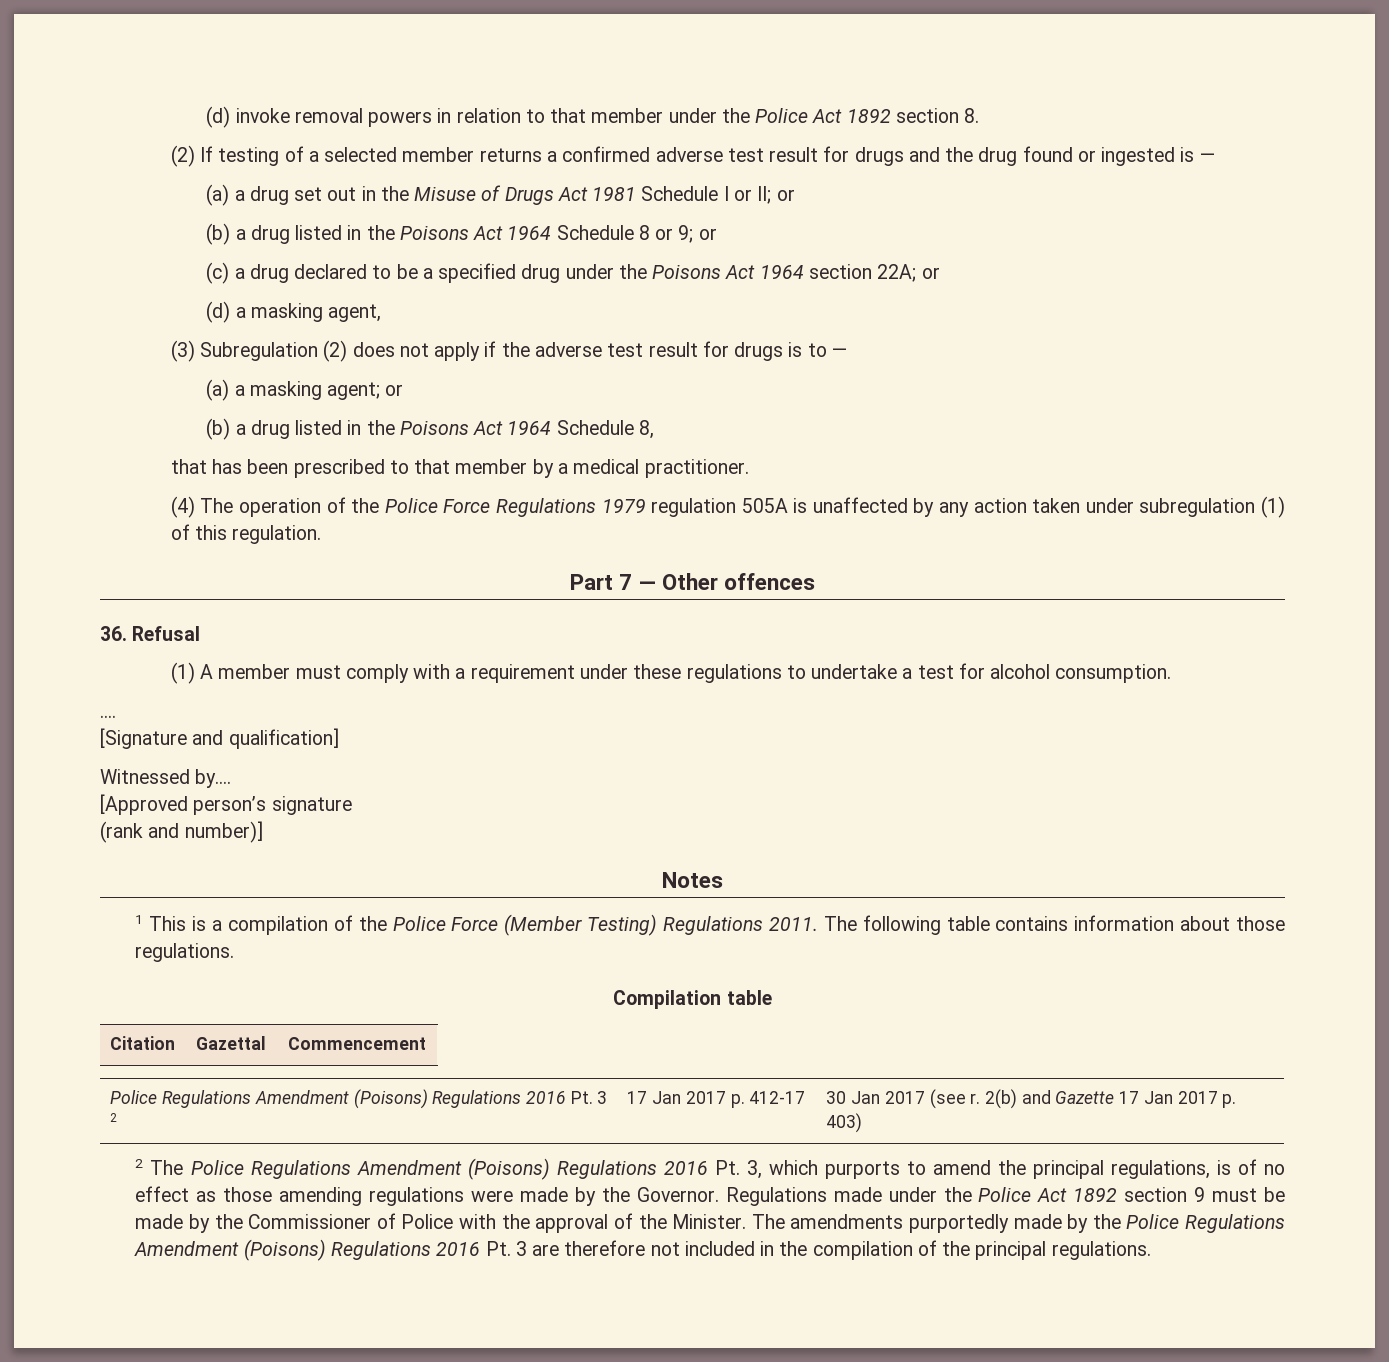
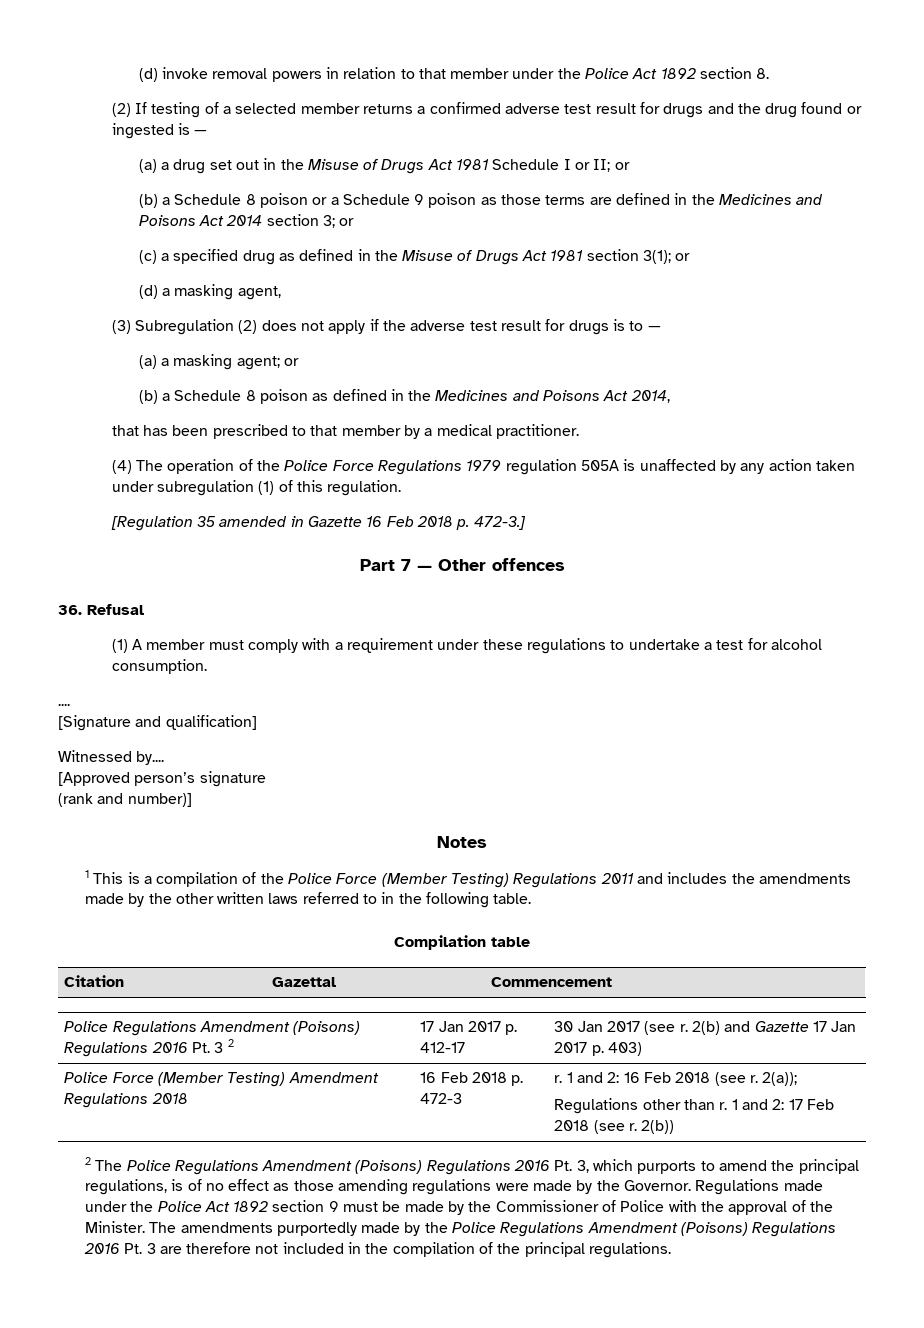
- (b) a drug listed in the Poisons Act 1964 Schedule 8 or 9; or
- (c) a drug declared to be a specified drug under the Poisons Act 1964 section 22A; or
+ (b) a Schedule 8 poison or a Schedule 9 poison as those terms are defined in the Medicines and Poisons Act 2014 section 3; or
+ (c) a specified drug as defined in the Misuse of Drugs Act 1981 section 3(1); or
- (b) a drug listed in the Poisons Act 1964 Schedule 8,
+ (b) a Schedule 8 poison as defined in the Medicines and Poisons Act 2014,
+ [Regulation 35 amended in Gazette 16 Feb 2018 p. 472-3.]
- 1 This is a compilation of the Police Force (Member Testing) Regulations 2011. The following table contains information about those regulations.
+ 1 This is a compilation of the Police Force (Member Testing) Regulations 2011 and includes the amendments made by the other written laws referred to in the following table.
+ Police Force (Member Testing) Amendment Regulations 2018 | 16 Feb 2018 p. 472-3 | r. 1 and 2: 16 Feb 2018 (see r. 2(a));
+ Regulations other than r. 1 and 2: 17 Feb 2018 (see r. 2(b))

